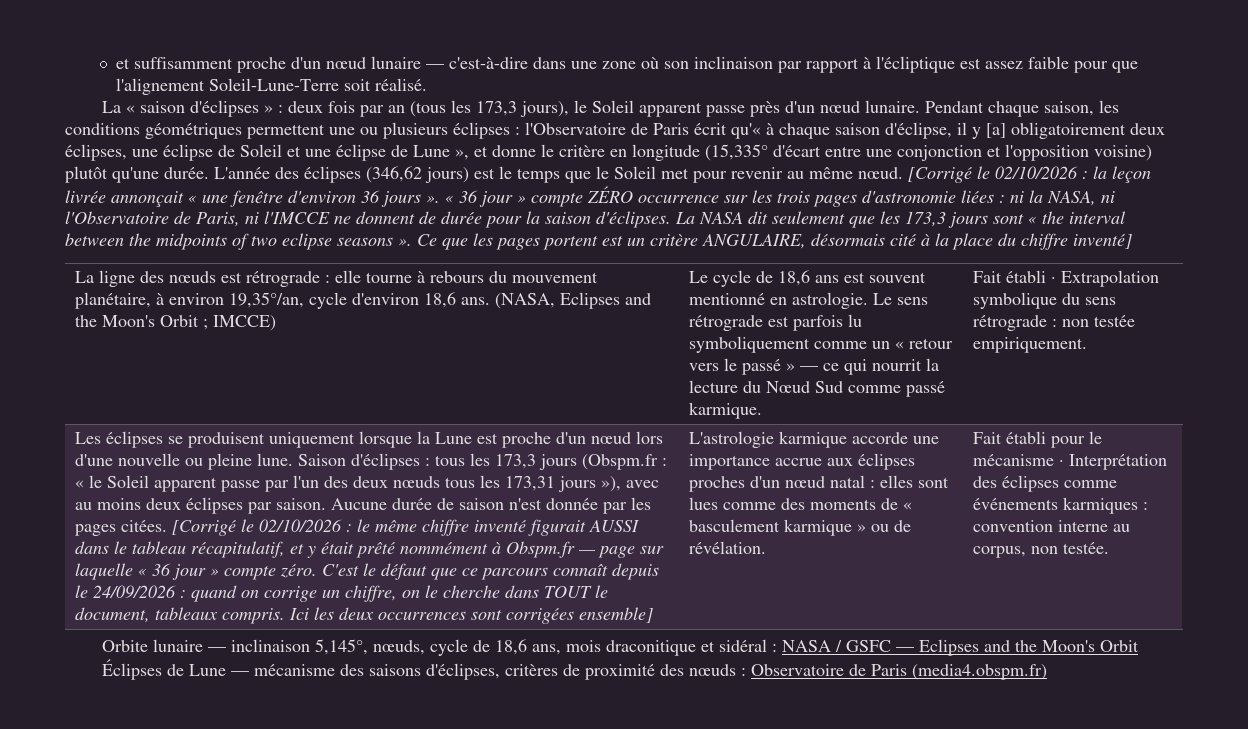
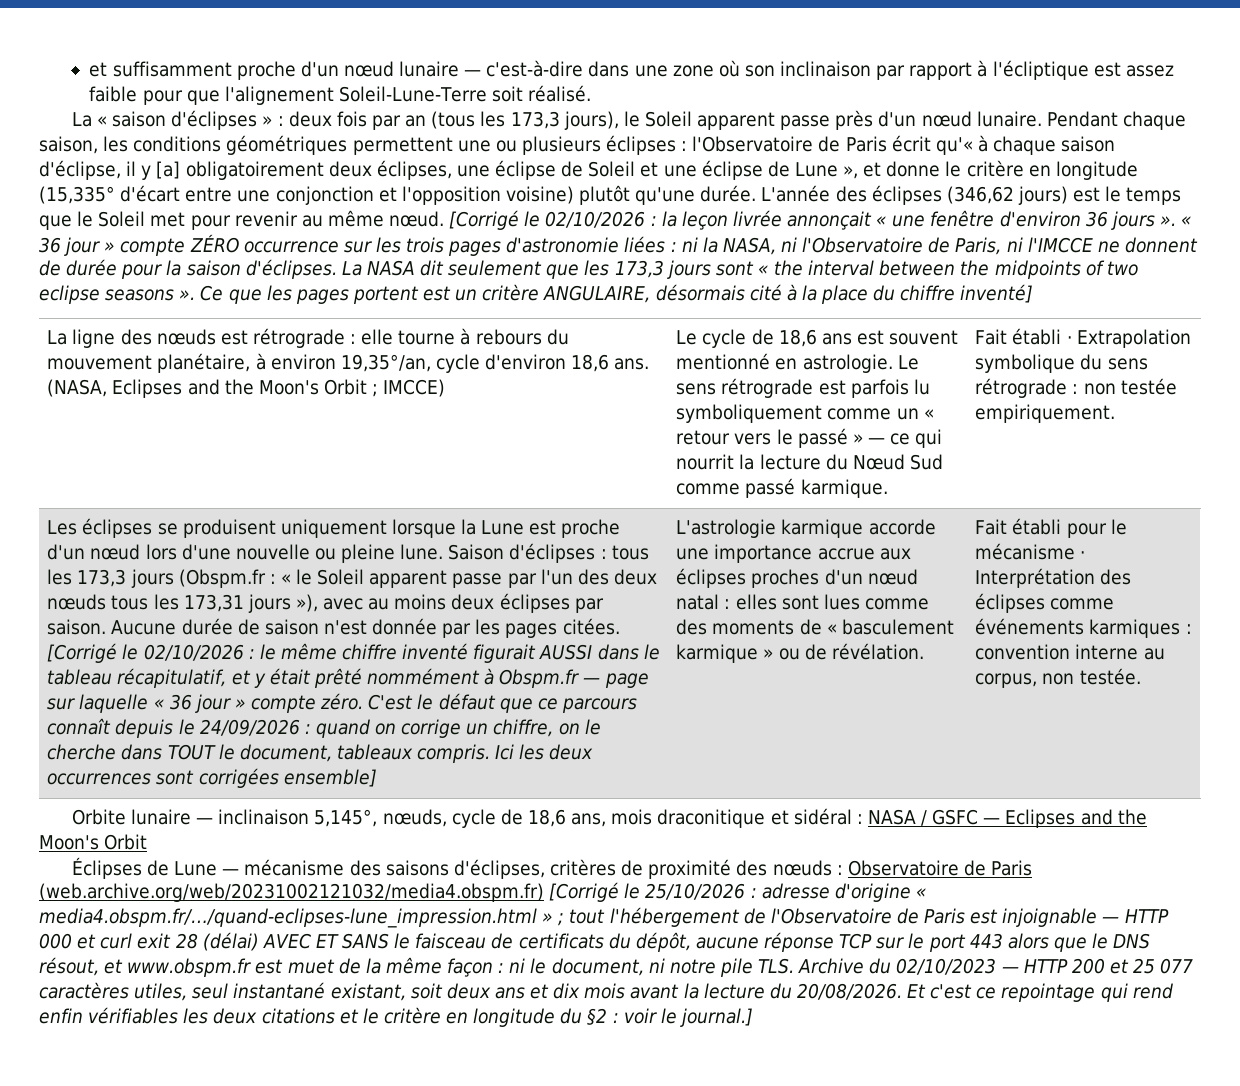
- Éclipses de Lune — mécanisme des saisons d'éclipses, critères de proximité des nœuds : Observatoire de Paris (media4.obspm.fr)
+ Éclipses de Lune — mécanisme des saisons d'éclipses, critères de proximité des nœuds : Observatoire de Paris (web.archive.org/web/20231002121032/media4.obspm.fr) [Corrigé le 25/10/2026 : adresse d'origine « media4.obspm.fr/…/quand-eclipses-lune_impression.html » ; tout l'hébergement de l'Observatoire de Paris est injoignable — HTTP 000 et curl exit 28 (délai) AVEC ET SANS le faisceau de certificats du dépôt, aucune réponse TCP sur le port 443 alors que le DNS résout, et www.obspm.fr est muet de la même façon : ni le document, ni notre pile TLS. Archive du 02/10/2023 — HTTP 200 et 25 077 caractères utiles, seul instantané existant, soit deux ans et dix mois avant la lecture du 20/08/2026. Et c'est ce repointage qui rend enfin vérifiables les deux citations et le critère en longitude du §2 : voir le journal.]

